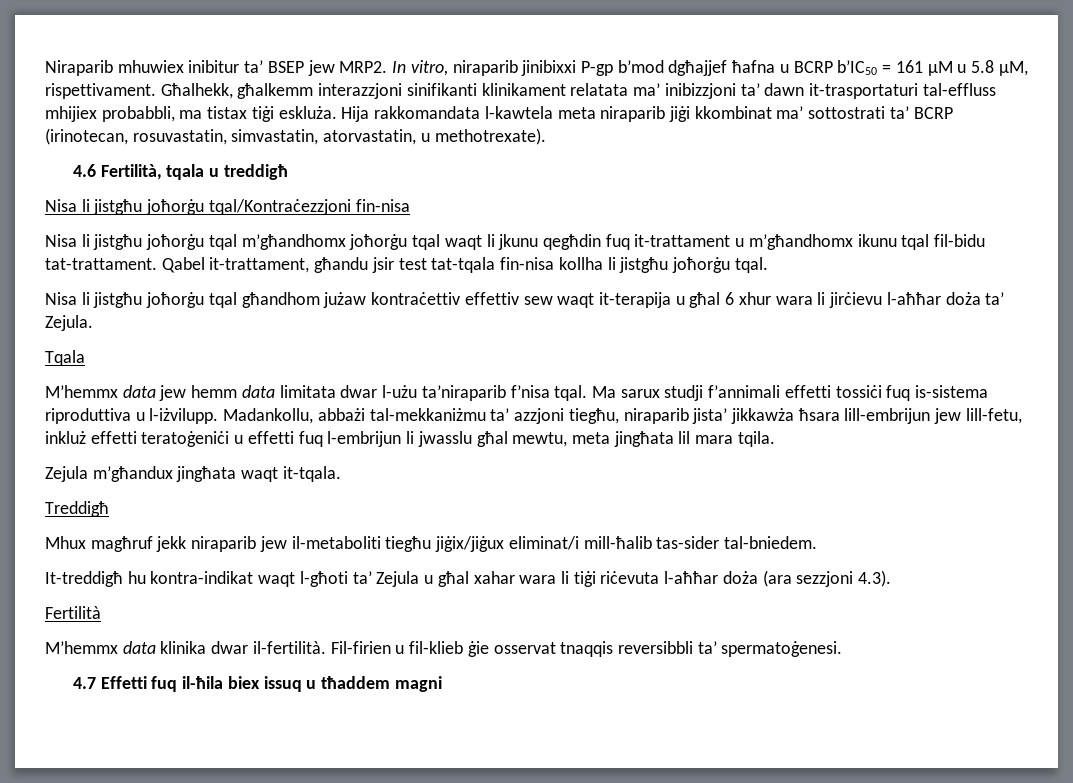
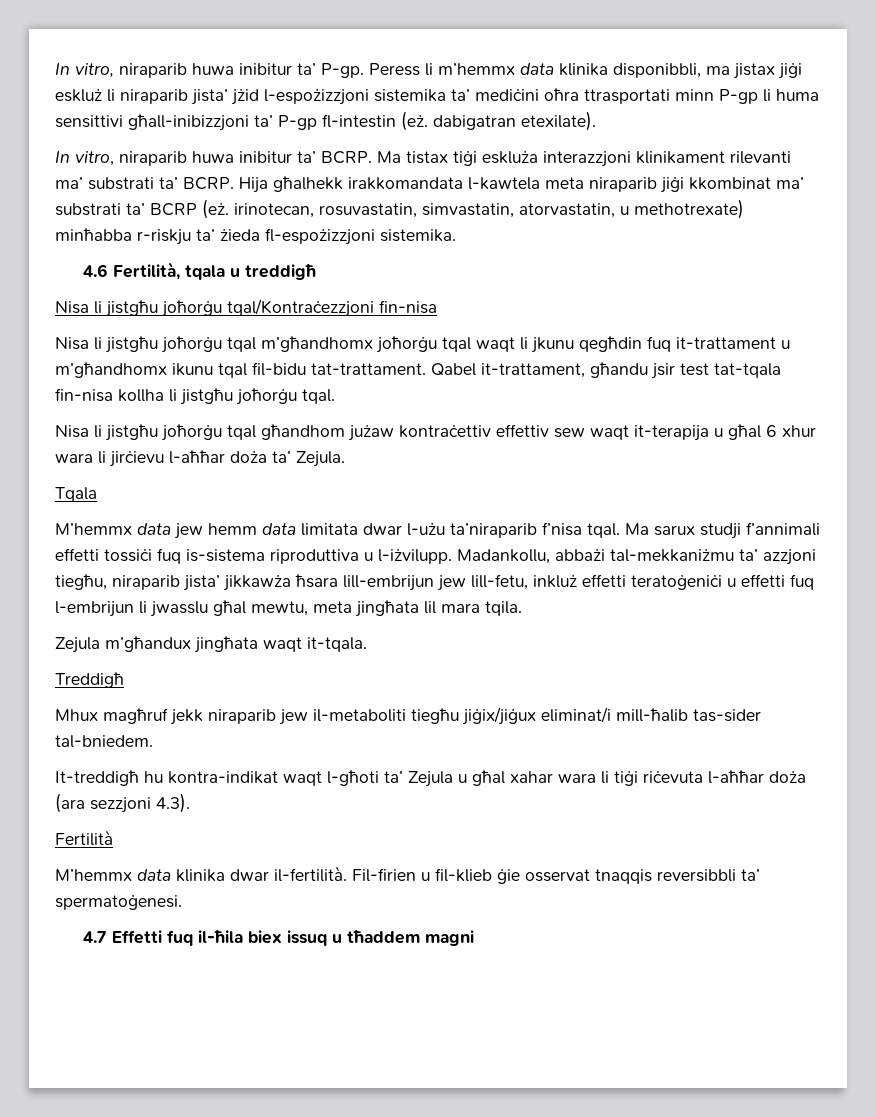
- Niraparib mhuwiex inibitur ta’ BSEP jew MRP2. In vitro, niraparib jinibixxi P-gp b’mod dgħajjef ħafna u BCRP b’IC50 = 161 µM u 5.8 µM, rispettivament. Għalhekk, għalkemm interazzjoni sinifikanti klinikament relatata ma’ inibizzjoni ta’ dawn it-trasportaturi tal-effluss mhijiex probabbli, ma tistax tiġi eskluża. Hija rakkomandata l-kawtela meta niraparib jiġi kkombinat ma’ sottostrati ta’ BCRP (irinotecan, rosuvastatin, simvastatin, atorvastatin, u methotrexate).
+ In vitro, niraparib huwa inibitur ta’ P-gp. Peress li m’hemmx data klinika disponibbli, ma jistax jiġi eskluż li niraparib jista’ jżid l-espożizzjoni sistemika ta’ mediċini oħra ttrasportati minn P-gp li huma sensittivi għall-inibizzjoni ta’ P-gp fl-intestin (eż. dabigatran etexilate).
+ In vitro, niraparib huwa inibitur ta’ BCRP. Ma tistax tiġi eskluża interazzjoni klinikament rilevanti ma’ substrati ta’ BCRP. Hija għalhekk irakkomandata l-kawtela meta niraparib jiġi kkombinat ma’ substrati ta’ BCRP (eż. irinotecan, rosuvastatin, simvastatin, atorvastatin, u methotrexate) minħabba r-riskju ta’ żieda fl-espożizzjoni sistemika.

